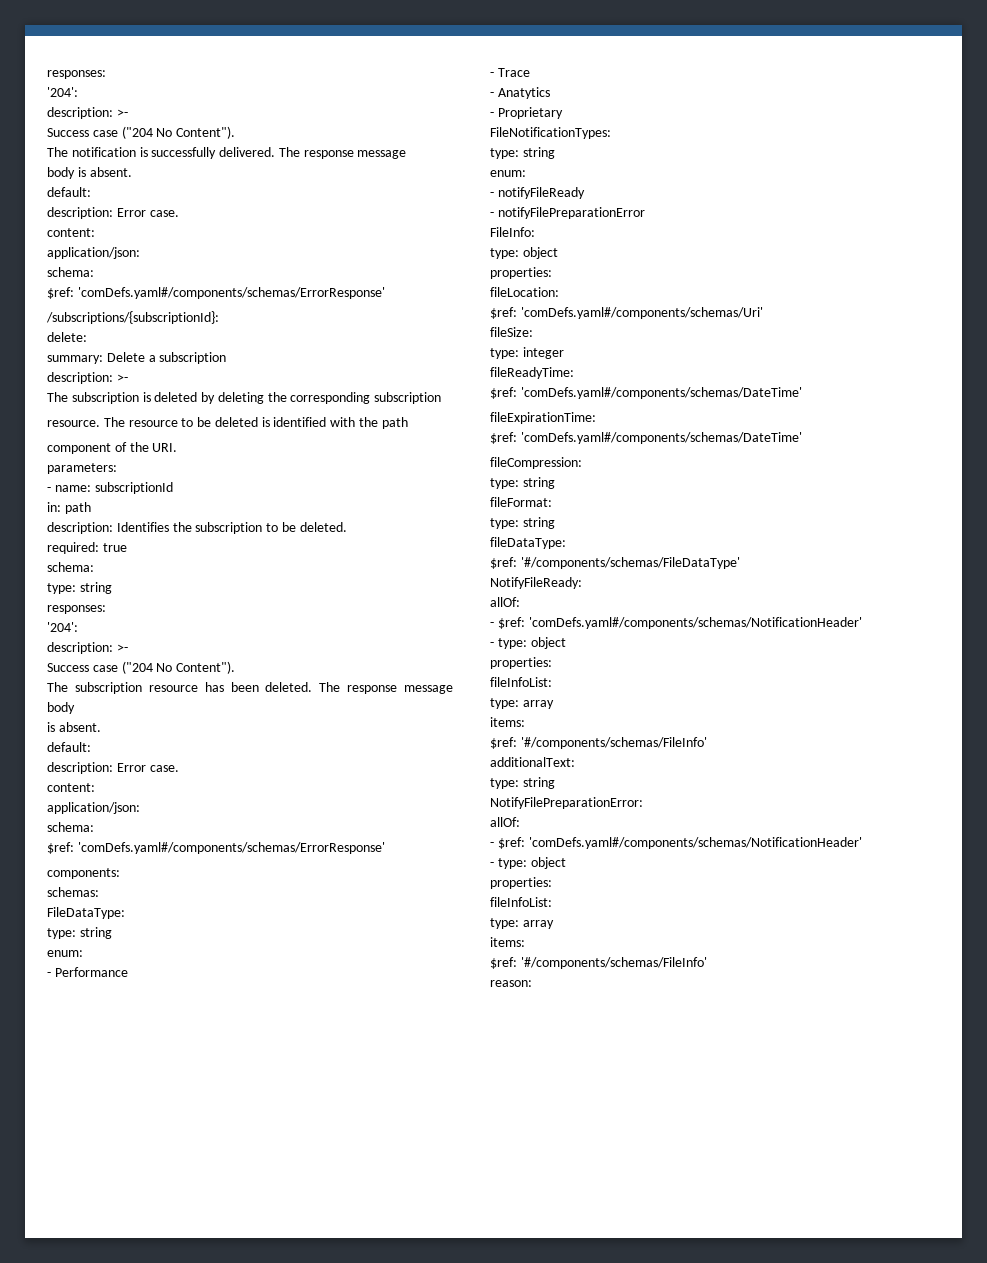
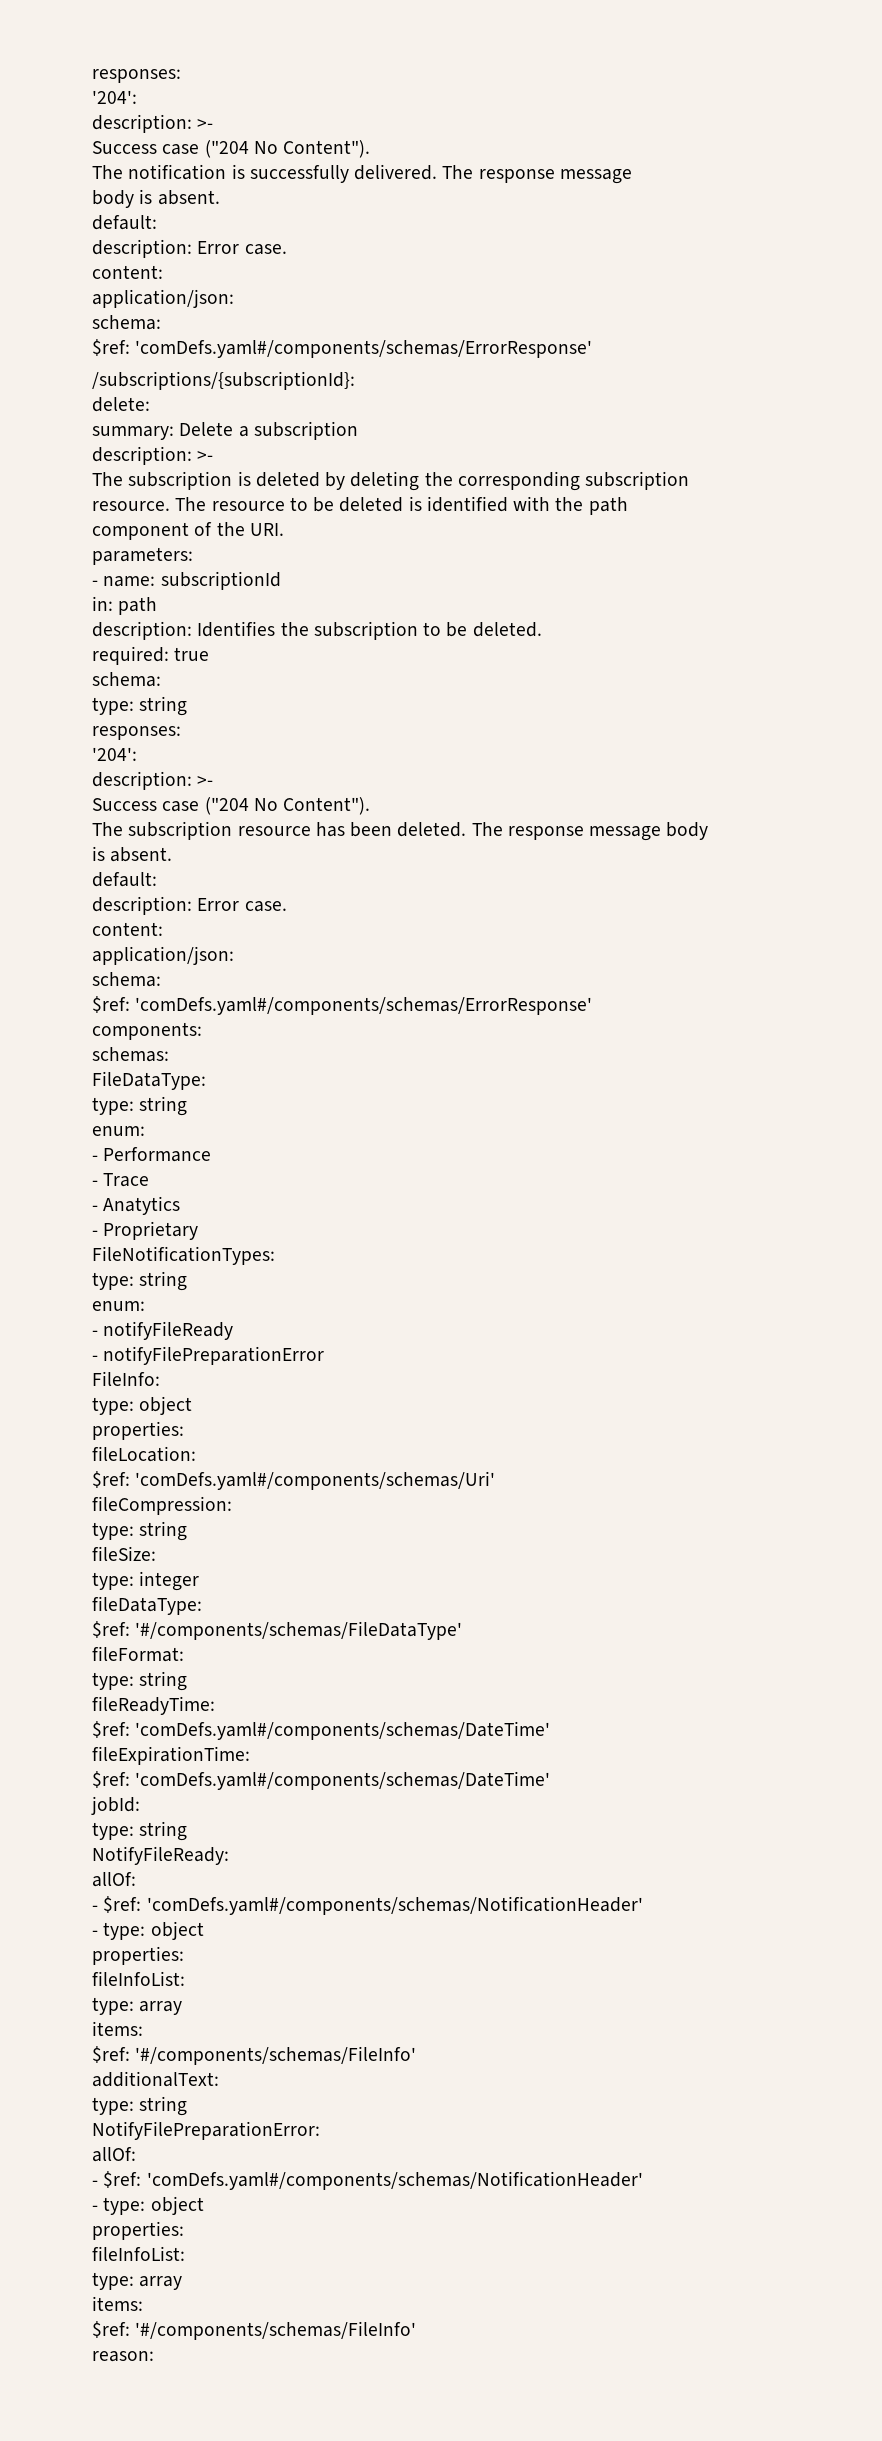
+ fileCompression:
+ type: string
+ fileDataType:
+ $ref: '#/components/schemas/FileDataType'
+ fileFormat:
+ type: string
- fileCompression:
+ jobId:
  type: string
- fileFormat:
- type: string
- fileDataType:
- $ref: '#/components/schemas/FileDataType'

